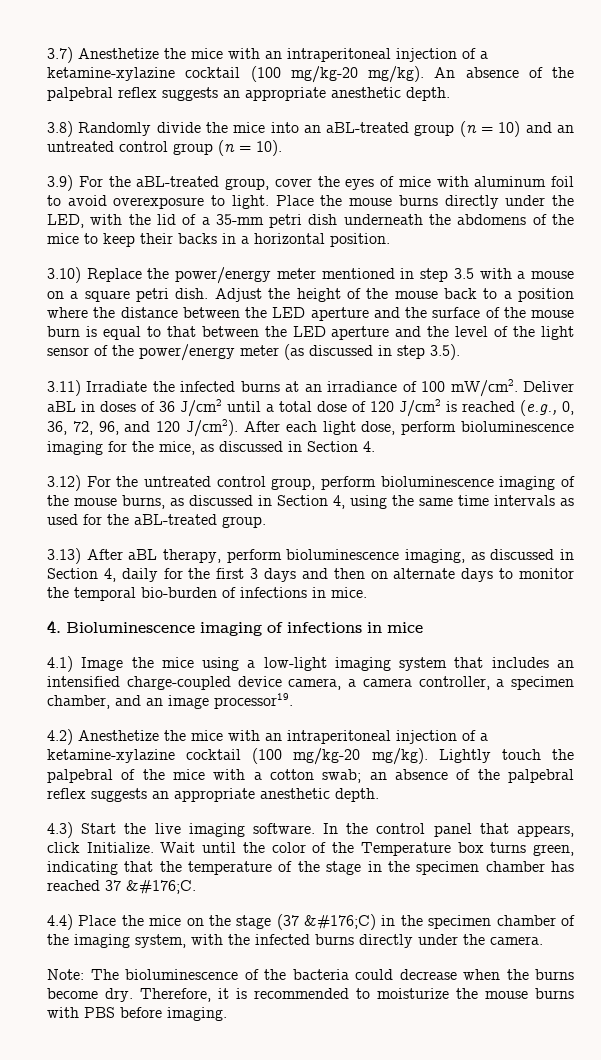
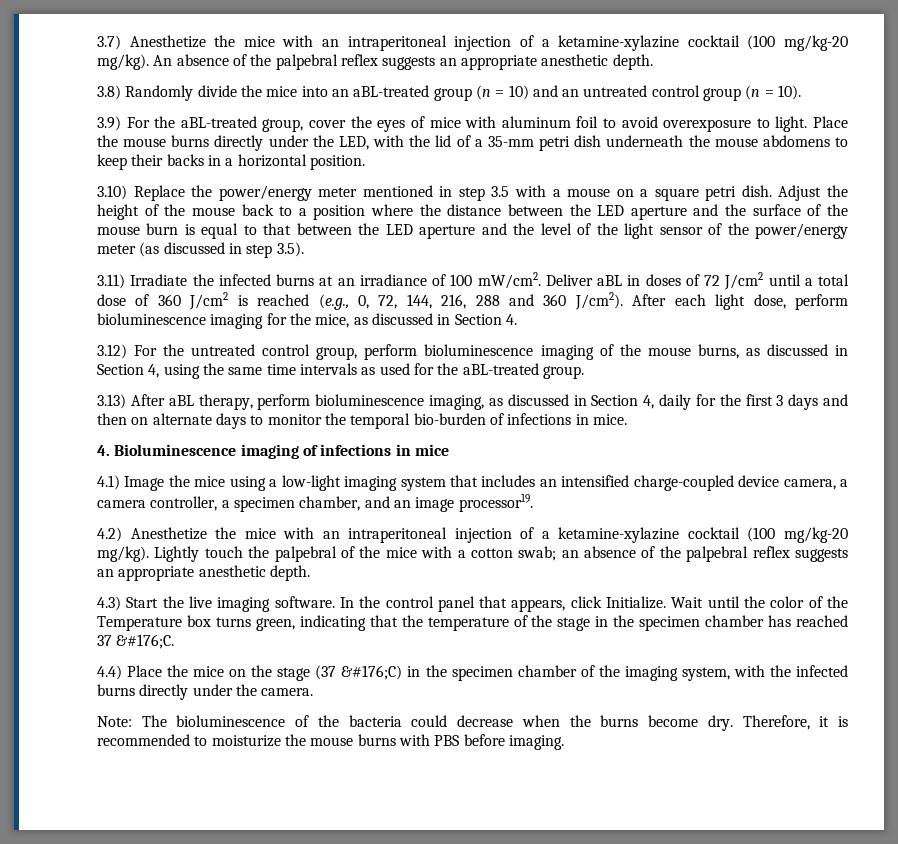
- Place the mouse burns directly under the LED, with the lid of a 35-mm petri dish underneath the abdomens of the mice to keep their backs in a horizontal position.
+ Place the mouse burns directly under the LED, with the lid of a 35-mm petri dish underneath the mouse abdomens to keep their backs in a horizontal position.
- Deliver aBL in doses of 36 J/cm2 until a total dose of 120 J/cm2 is reached (e.g., 0, 36, 72, 96, and 120 J/cm2).
+ Deliver aBL in doses of 72 J/cm2 until a total dose of 360 J/cm2 is reached (e.g., 0, 72, 144, 216, 288 and 360 J/cm2).

